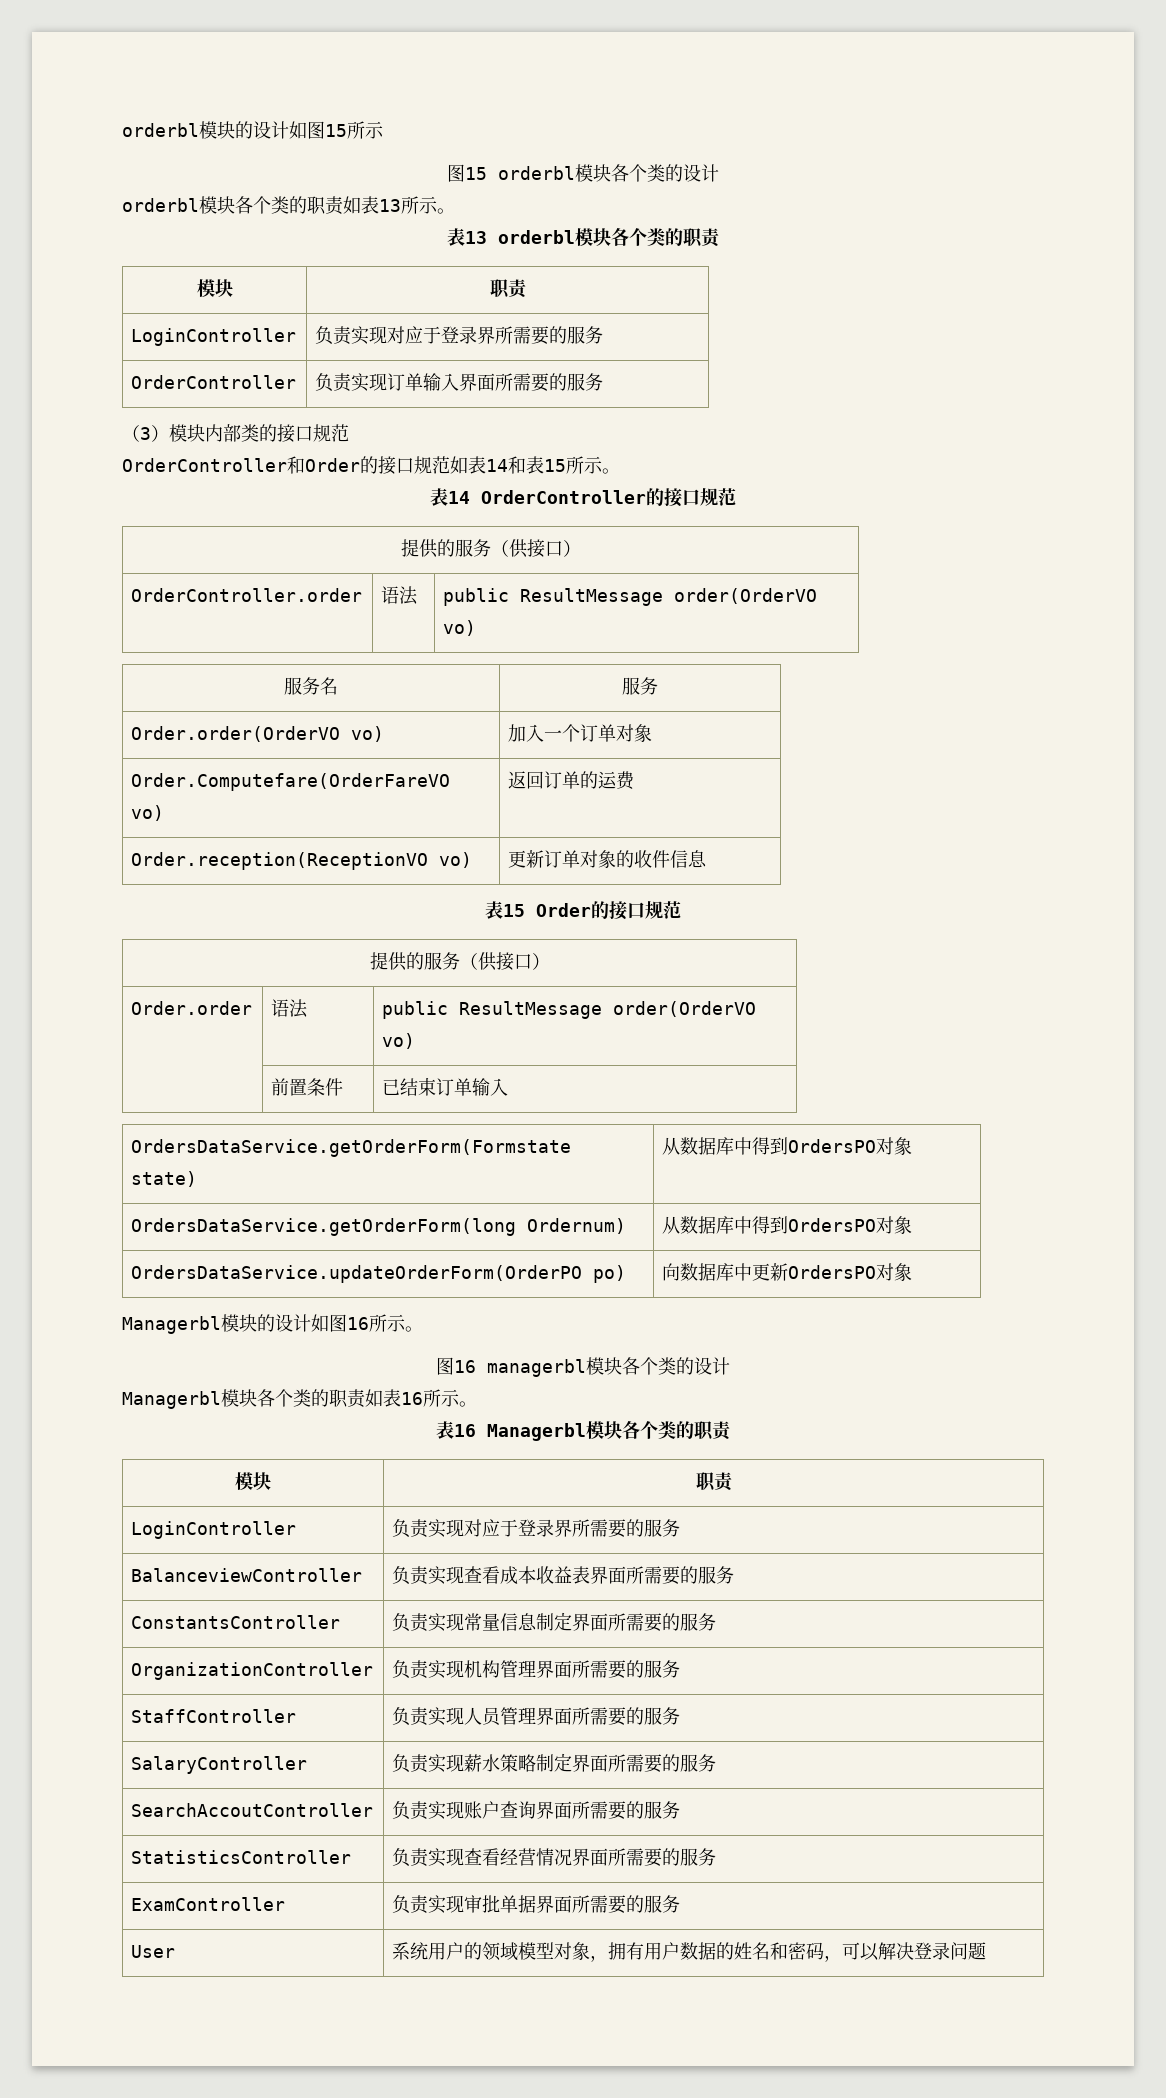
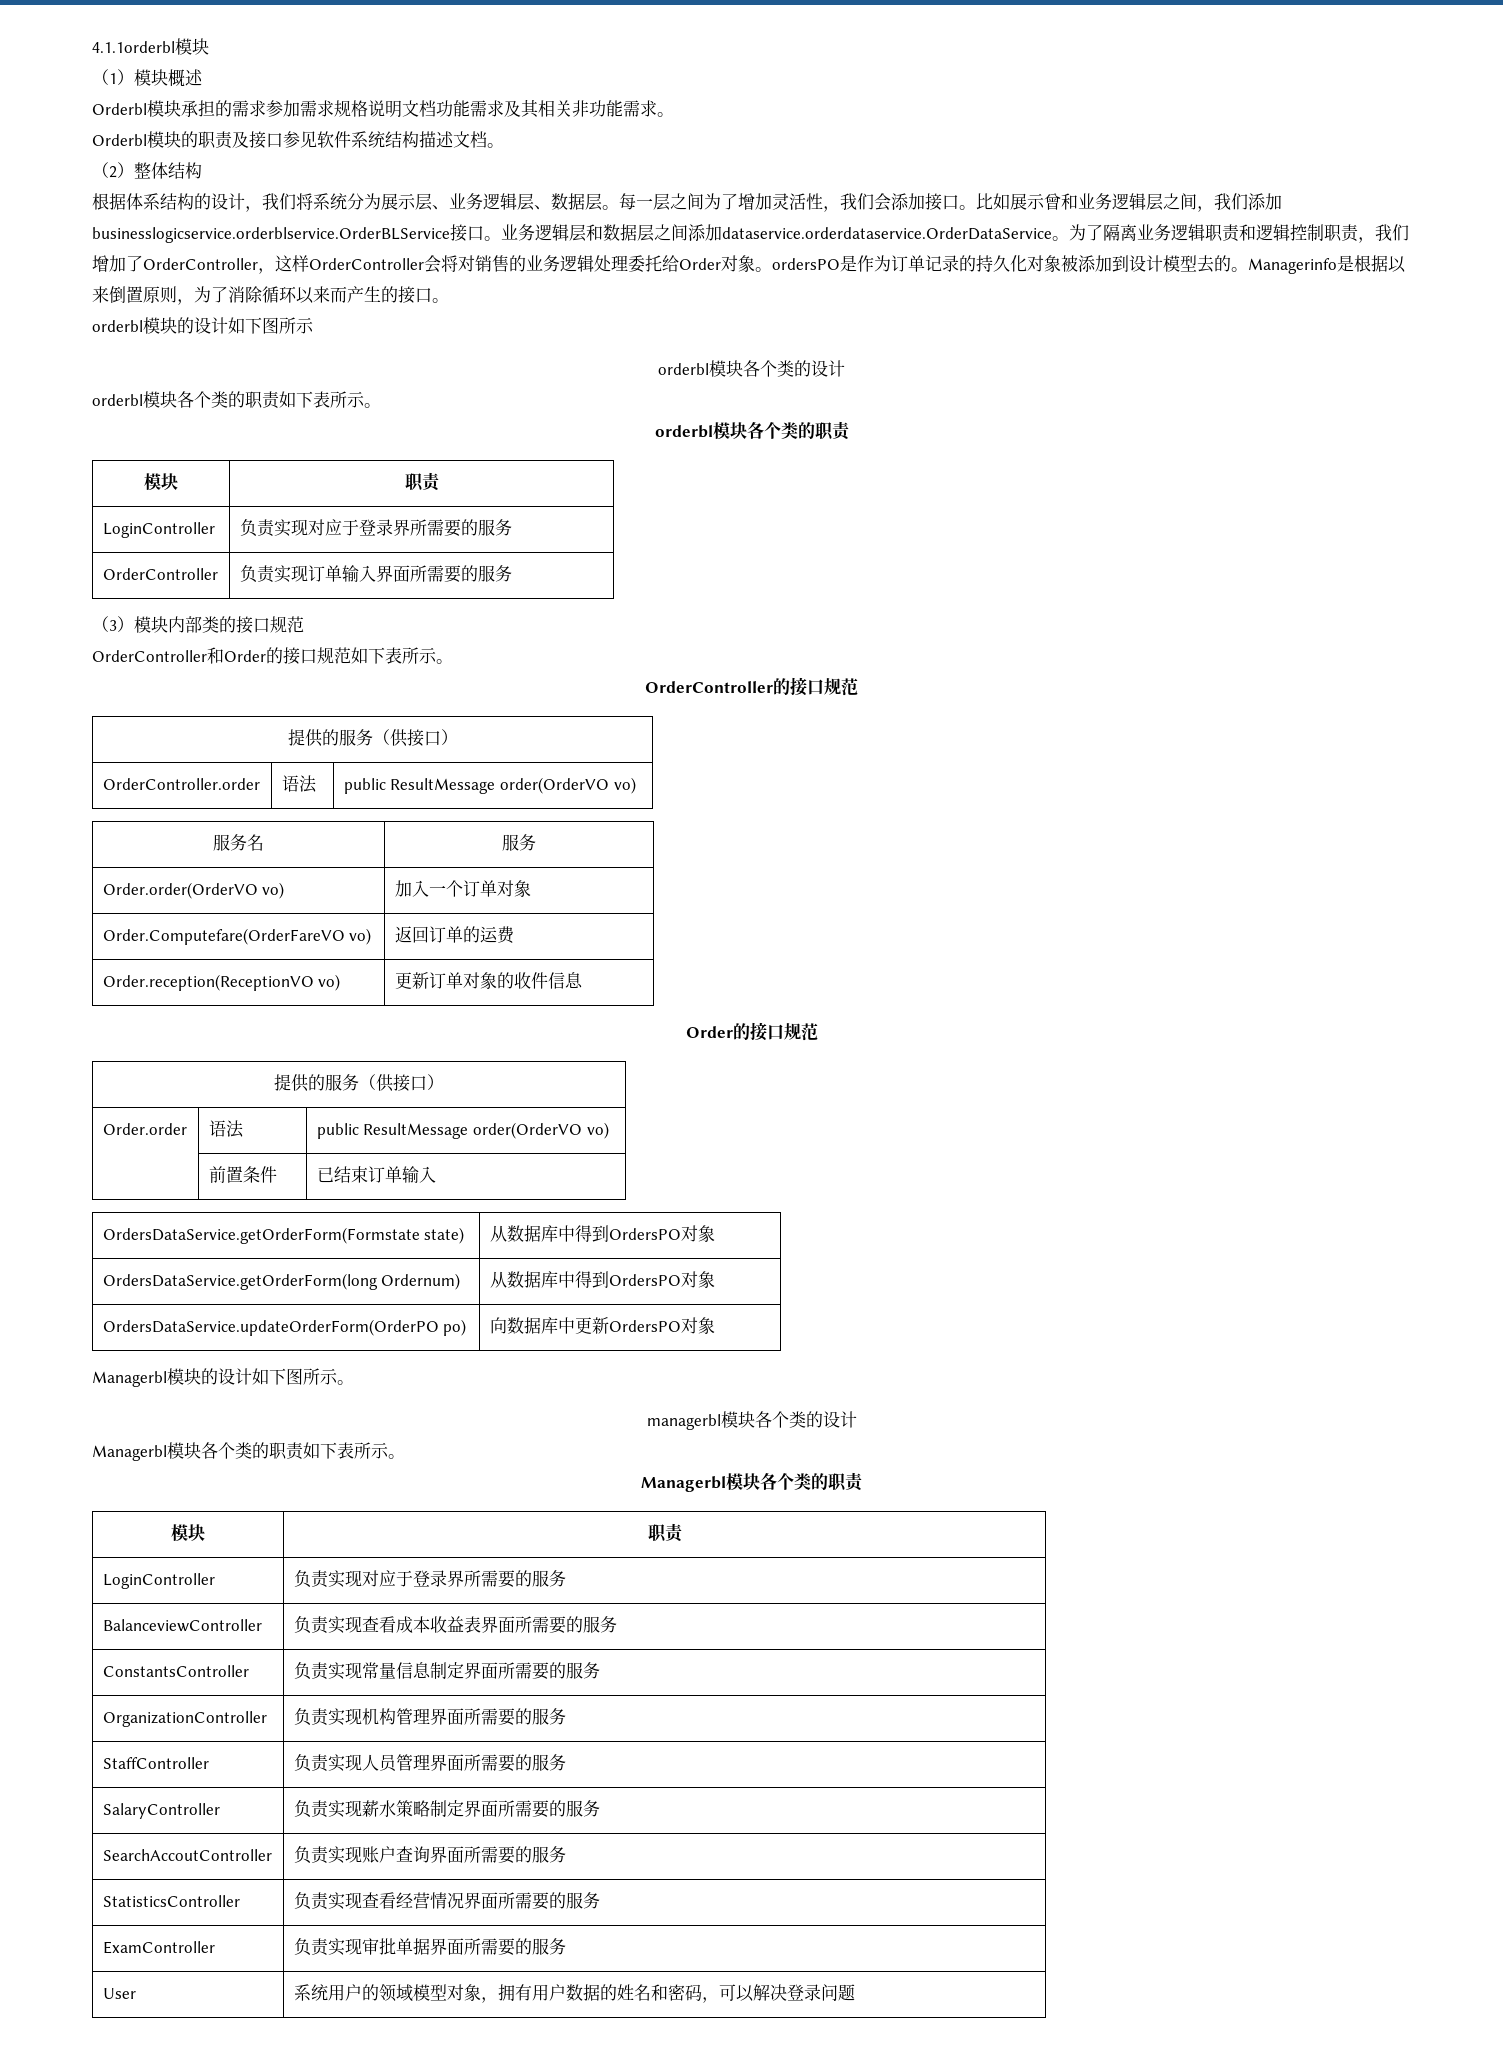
+ 4.1.1orderbl模块
+ （1）模块概述
+ Orderbl模块承担的需求参加需求规格说明文档功能需求及其相关非功能需求。
+ Orderbl模块的职责及接口参见软件系统结构描述文档。
+ （2）整体结构
+ 根据体系结构的设计，我们将系统分为展示层、业务逻辑层、数据层。每一层之间为了增加灵活性，我们会添加接口。比如展示曾和业务逻辑层之间，我们添加businesslogicservice.orderblservice.OrderBLService接口。业务逻辑层和数据层之间添加dataservice.orderdataservice.OrderDataService。为了隔离业务逻辑职责和逻辑控制职责，我们增加了OrderController，这样OrderController会将对销售的业务逻辑处理委托给Order对象。ordersPO是作为订单记录的持久化对象被添加到设计模型去的。Managerinfo是根据以来倒置原则，为了消除循环以来而产生的接口。
- orderbl模块的设计如图15所示
+ orderbl模块的设计如下图所示
- 图15 orderbl模块各个类的设计
+ orderbl模块各个类的设计
- orderbl模块各个类的职责如表13所示。
- 表13 orderbl模块各个类的职责
+ orderbl模块各个类的职责如下表所示。
+ orderbl模块各个类的职责
- OrderController和Order的接口规范如表14和表15所示。
- 表14 OrderController的接口规范
+ OrderController和Order的接口规范如下表所示。
+ OrderController的接口规范
  Order.reception(ReceptionVO vo) | 更新订单对象的收件信息
- 表15 Order的接口规范
+ Order的接口规范
- Managerbl模块的设计如图16所示。
- 图16 managerbl模块各个类的设计
+ Managerbl模块的设计如下图所示。
+ managerbl模块各个类的设计
- Managerbl模块各个类的职责如表16所示。
- 表16 Managerbl模块各个类的职责
+ Managerbl模块各个类的职责如下表所示。
+ Managerbl模块各个类的职责

